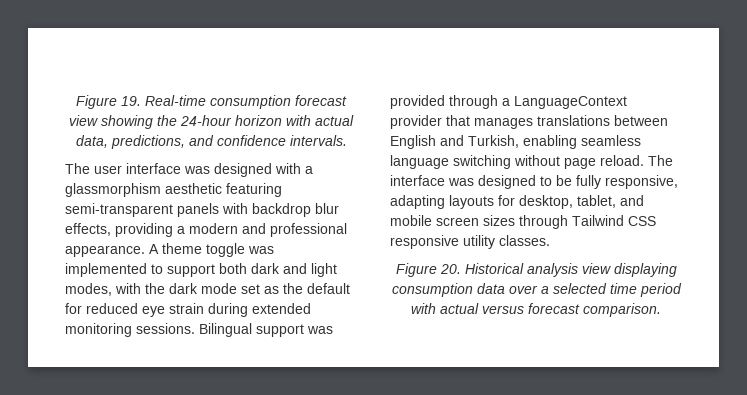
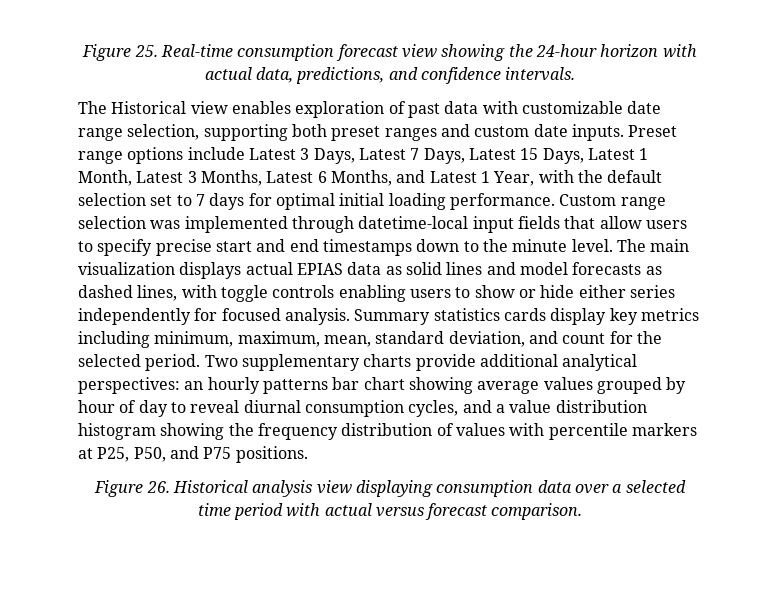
- Figure 19. Real-time consumption forecast view showing the 24-hour horizon with actual data, predictions, and confidence intervals.
+ Figure 25. Real-time consumption forecast view showing the 24-hour horizon with actual data, predictions, and confidence intervals.
- The user interface was designed with a glassmorphism aesthetic featuring semi-transparent panels with backdrop blur effects, providing a modern and professional appearance. A theme toggle was implemented to support both dark and light modes, with the dark mode set as the default for reduced eye strain during extended monitoring sessions. Bilingual support was provided through a LanguageContext provider that manages translations between English and Turkish, enabling seamless language switching without page reload. The interface was designed to be fully responsive, adapting layouts for desktop, tablet, and mobile screen sizes through Tailwind CSS responsive utility classes.
- Figure 20. Historical analysis view displaying consumption data over a selected time period with actual versus forecast comparison.
+ The Historical view enables exploration of past data with customizable date range selection, supporting both preset ranges and custom date inputs. Preset range options include Latest 3 Days, Latest 7 Days, Latest 15 Days, Latest 1 Month, Latest 3 Months, Latest 6 Months, and Latest 1 Year, with the default selection set to 7 days for optimal initial loading performance. Custom range selection was implemented through datetime-local input fields that allow users to specify precise start and end timestamps down to the minute level. The main visualization displays actual EPIAS data as solid lines and model forecasts as dashed lines, with toggle controls enabling users to show or hide either series independently for focused analysis. Summary statistics cards display key metrics including minimum, maximum, mean, standard deviation, and count for the selected period. Two supplementary charts provide additional analytical perspectives: an hourly patterns bar chart showing average values grouped by hour of day to reveal diurnal consumption cycles, and a value distribution histogram showing the frequency distribution of values with percentile markers at P25, P50, and P75 positions.
+ Figure 26. Historical analysis view displaying consumption data over a selected time period with actual versus forecast comparison.

